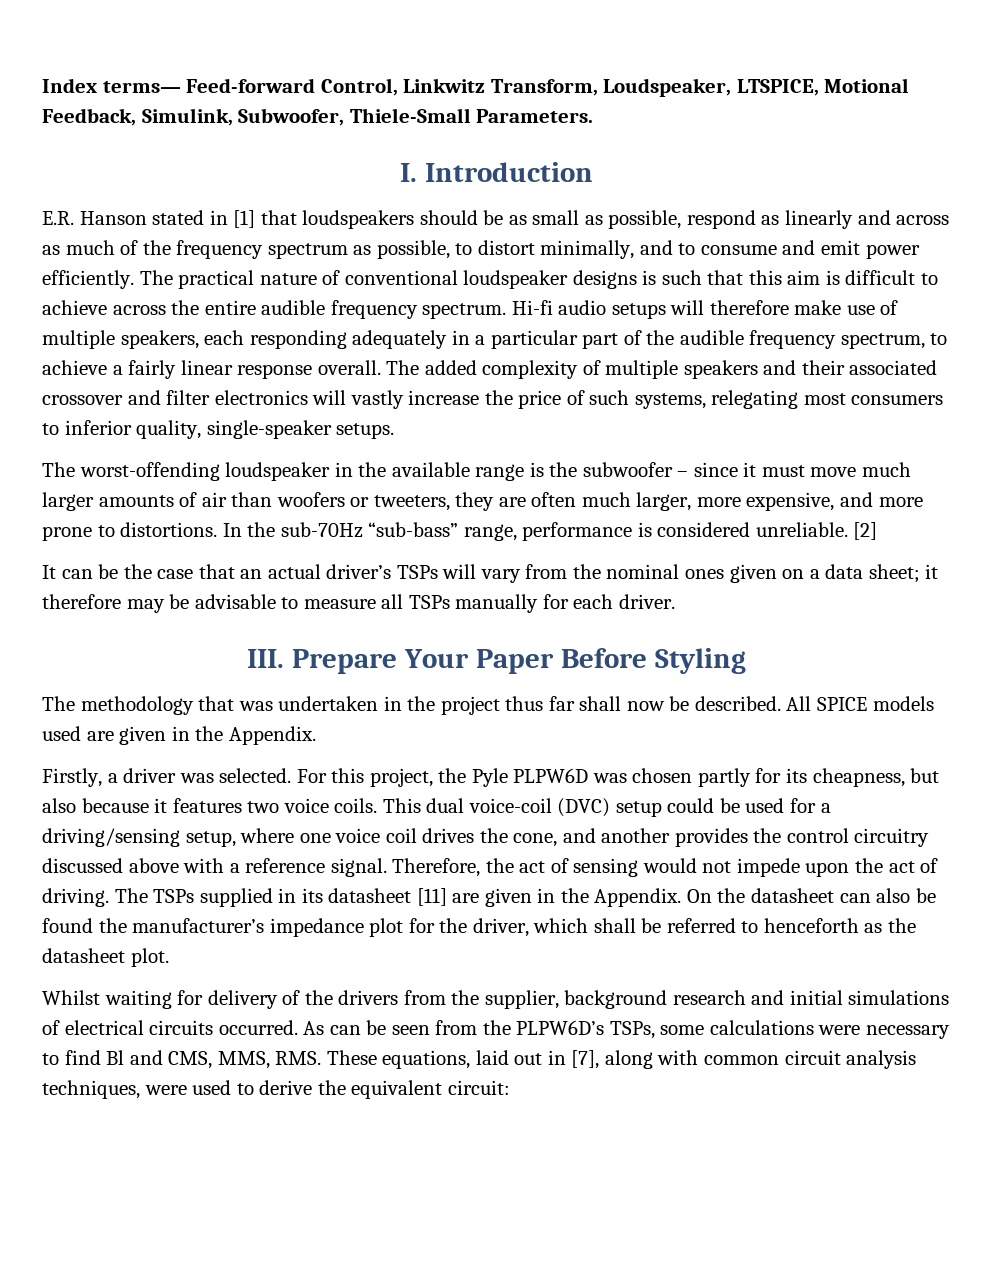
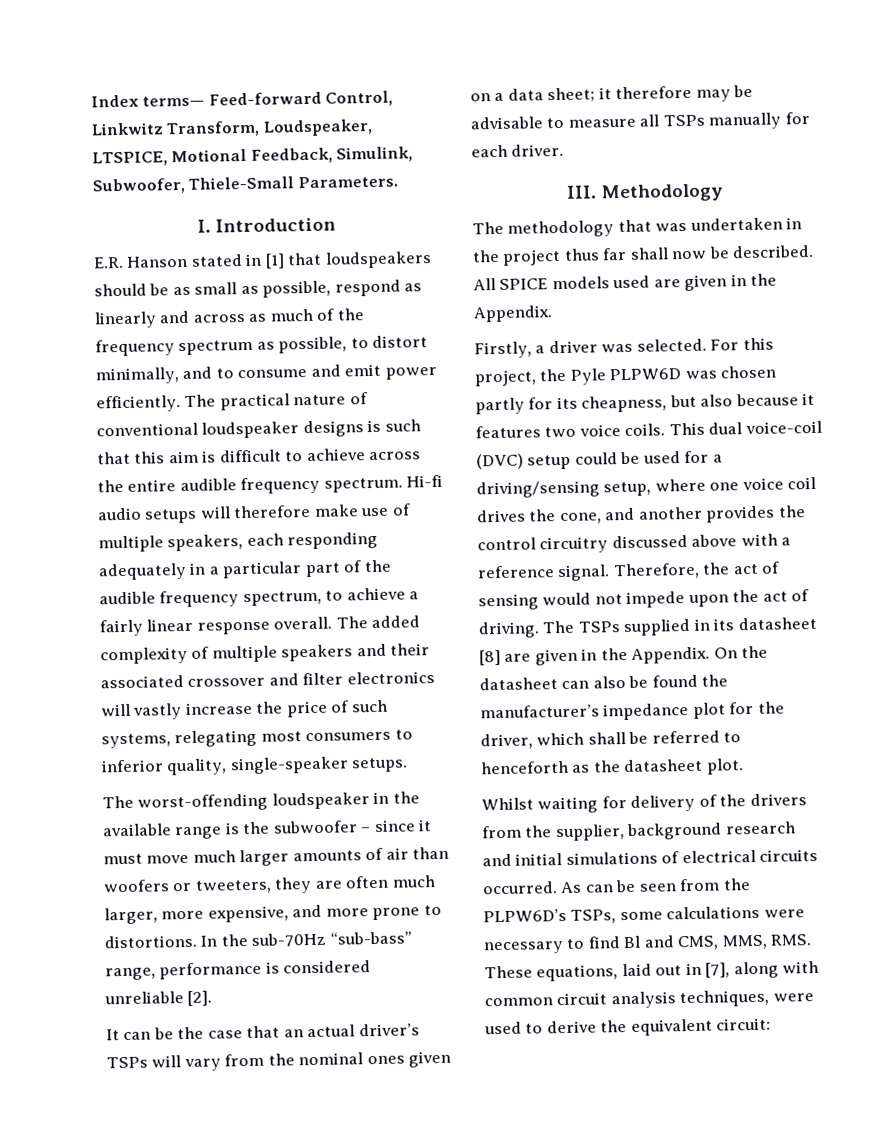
- In the sub-70Hz “sub-bass” range, performance is considered unreliable. [2]
+ In the sub-70Hz “sub-bass” range, performance is considered unreliable [2].
- III. Prepare Your Paper Before Styling
+ III. Methodology
- The TSPs supplied in its datasheet [11] are given in the Appendix.
+ The TSPs supplied in its datasheet [8] are given in the Appendix.

